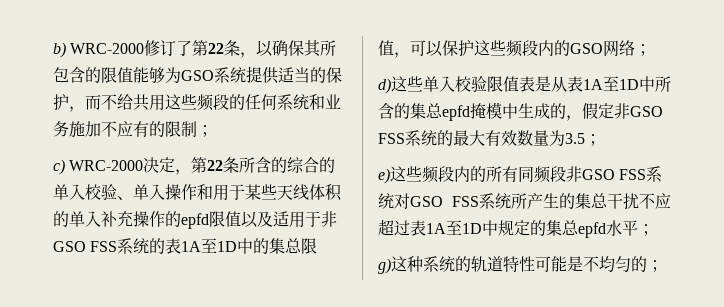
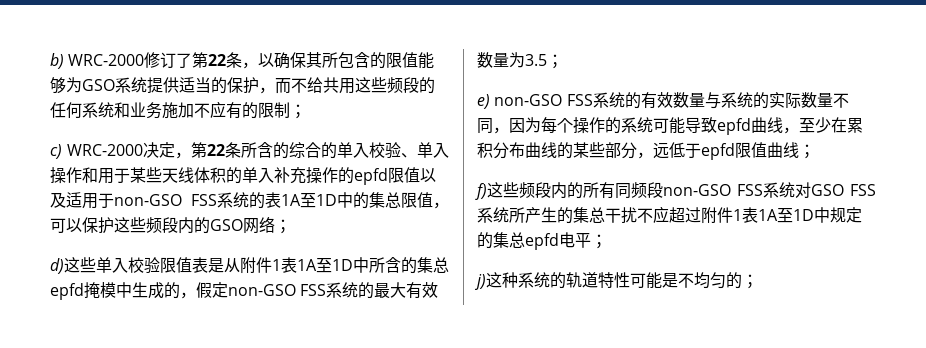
- c) WRC-2000决定，第22条所含的综合的单入校验、单入操作和用于某些天线体积的单入补充操作的epfd限值以及适用于非GSO FSS系统的表1A至1D中的集总限值，可以保护这些频段内的GSO网络；
+ c) WRC-2000决定，第22条所含的综合的单入校验、单入操作和用于某些天线体积的单入补充操作的epfd限值以及适用于non-GSO FSS系统的表1A至1D中的集总限值，可以保护这些频段内的GSO网络；
- d)这些单入校验限值表是从表1A至1D中所含的集总epfd掩模中生成的，假定非GSO FSS系统的最大有效数量为3.5；
+ d)这些单入校验限值表是从附件1表1A至1D中所含的集总epfd掩模中生成的，假定non-GSO FSS系统的最大有效数量为3.5；
- e)这些频段内的所有同频段非GSO FSS系统对GSO FSS系统所产生的集总干扰不应超过表1A至1D中规定的集总epfd水平；
+ e) non-GSO FSS系统的有效数量与系统的实际数量不同，因为每个操作的系统可能导致epfd曲线，至少在累积分布曲线的某些部分，远低于epfd限值曲线；
+ f)这些频段内的所有同频段non-GSO FSS系统对GSO FSS系统所产生的集总干扰不应超过附件1表1A至1D中规定的集总epfd电平；
- g)这种系统的轨道特性可能是不均匀的；
+ j)这种系统的轨道特性可能是不均匀的；

